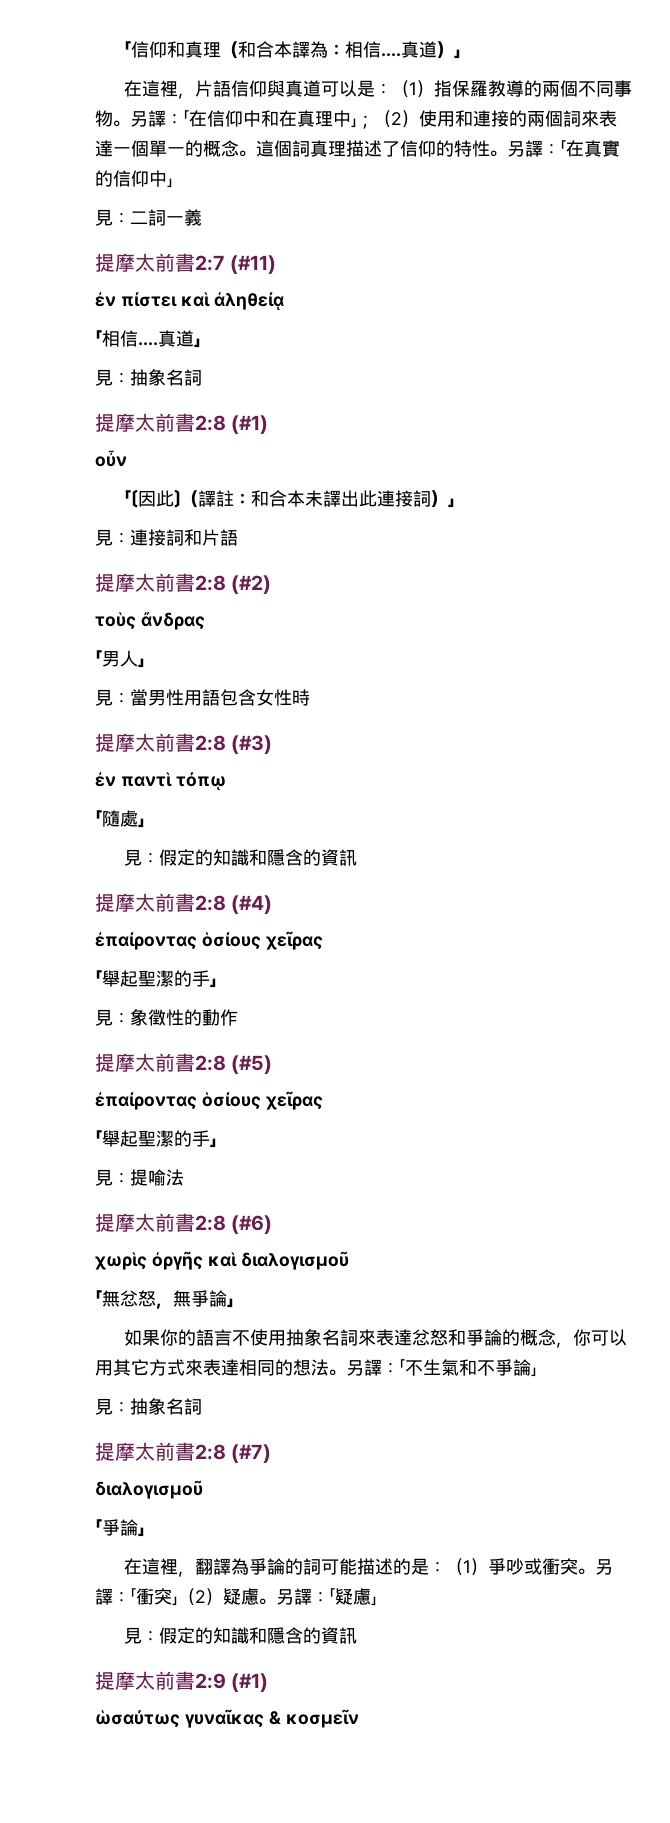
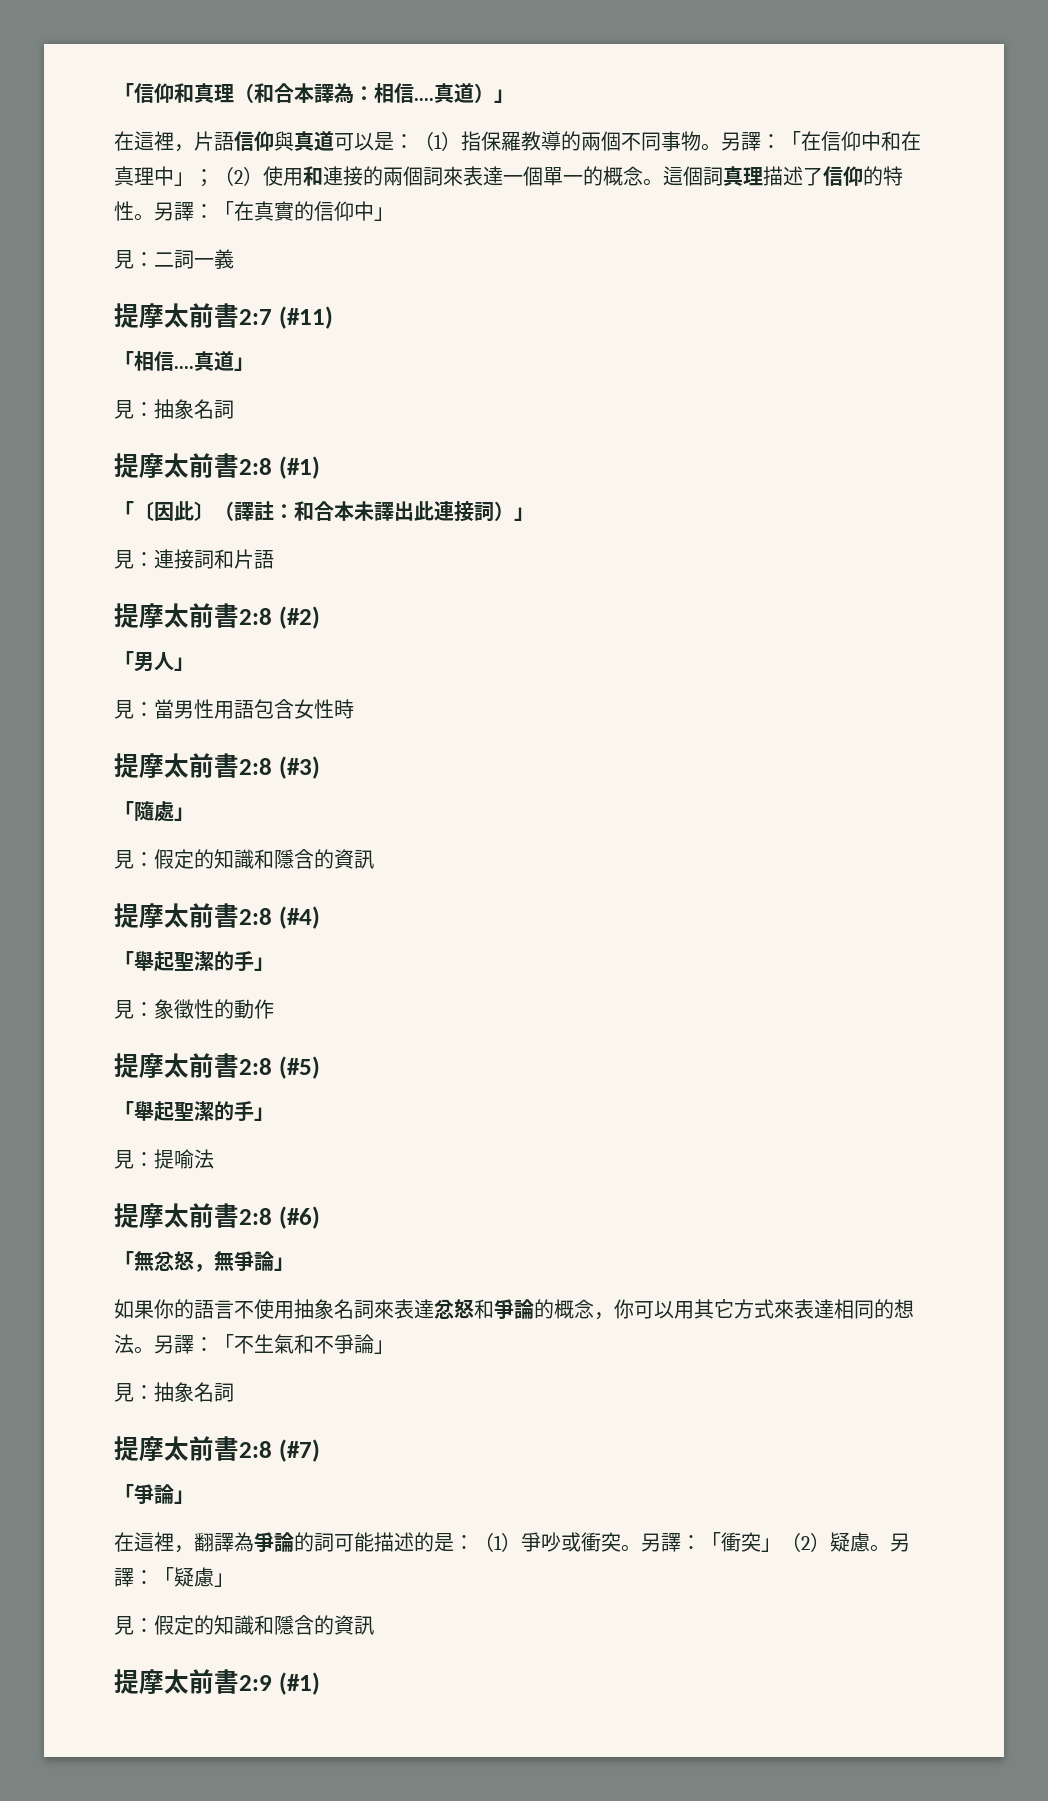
- ἐν πίστει καὶ ἀληθείᾳ
- οὖν
- τοὺς ἄνδρας
- ἐν παντὶ τόπῳ
  提摩太前書2:8 (#4)
- ἐπαίροντας ὁσίους χεῖρας
  提摩太前書2:8 (#5)
- ἐπαίροντας ὁσίους χεῖρας
- χωρὶς ὀργῆς καὶ διαλογισμοῦ
  提摩太前書2:8 (#7)
- διαλογισμοῦ
- ὡσαύτως γυναῖκας & κοσμεῖν

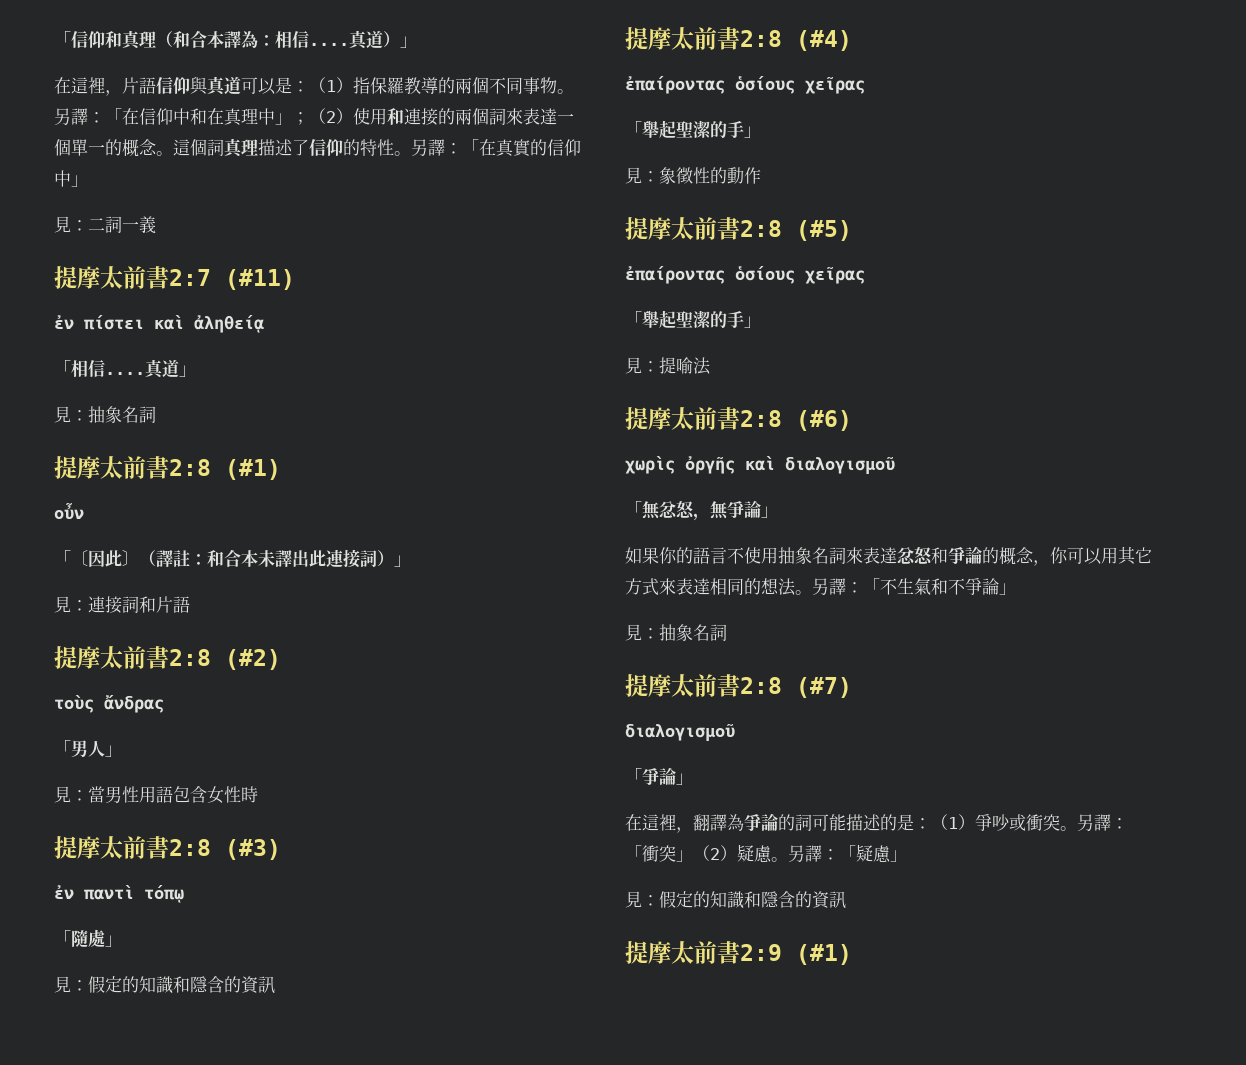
+ ἐν πίστει καὶ ἀληθείᾳ
+ οὖν
+ τοὺς ἄνδρας
+ ἐν παντὶ τόπῳ
  提摩太前書2:8 (#4)
+ ἐπαίροντας ὁσίους χεῖρας
  提摩太前書2:8 (#5)
+ ἐπαίροντας ὁσίους χεῖρας
+ χωρὶς ὀργῆς καὶ διαλογισμοῦ
  提摩太前書2:8 (#7)
+ διαλογισμοῦ

